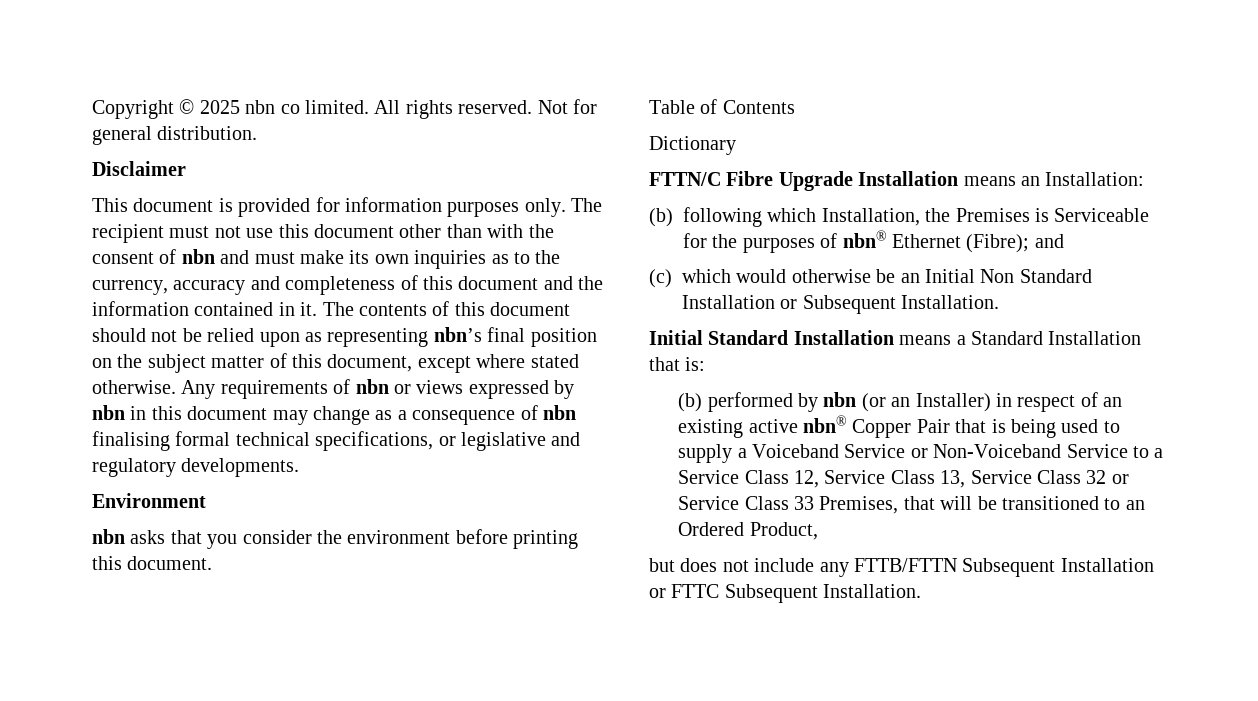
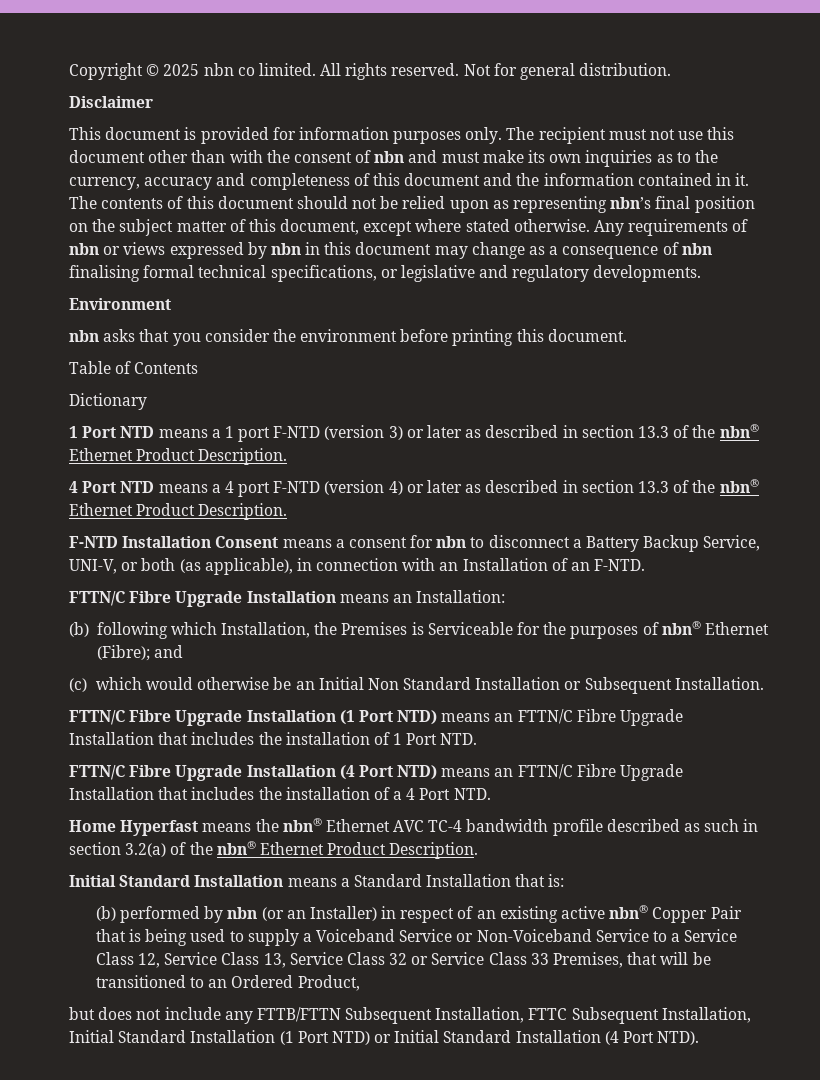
+ 1 Port NTD means a 1 port F-NTD (version 3) or later as described in section 13.3 of the nbn® Ethernet Product Description.
+ 4 Port NTD means a 4 port F-NTD (version 4) or later as described in section 13.3 of the nbn® Ethernet Product Description.
+ F-NTD Installation Consent means a consent for nbn to disconnect a Battery Backup Service, UNI-V, or both (as applicable), in connection with an Installation of an F-NTD.
+ FTTN/C Fibre Upgrade Installation (1 Port NTD) means an FTTN/C Fibre Upgrade Installation that includes the installation of 1 Port NTD.
+ FTTN/C Fibre Upgrade Installation (4 Port NTD) means an FTTN/C Fibre Upgrade Installation that includes the installation of a 4 Port NTD.
+ Home Hyperfast means the nbn® Ethernet AVC TC-4 bandwidth profile described as such in section 3.2(a) of the nbn® Ethernet Product Description.
- but does not include any FTTB/FTTN Subsequent Installation or FTTC Subsequent Installation.
+ but does not include any FTTB/FTTN Subsequent Installation, FTTC Subsequent Installation, Initial Standard Installation (1 Port NTD) or Initial Standard Installation (4 Port NTD).

